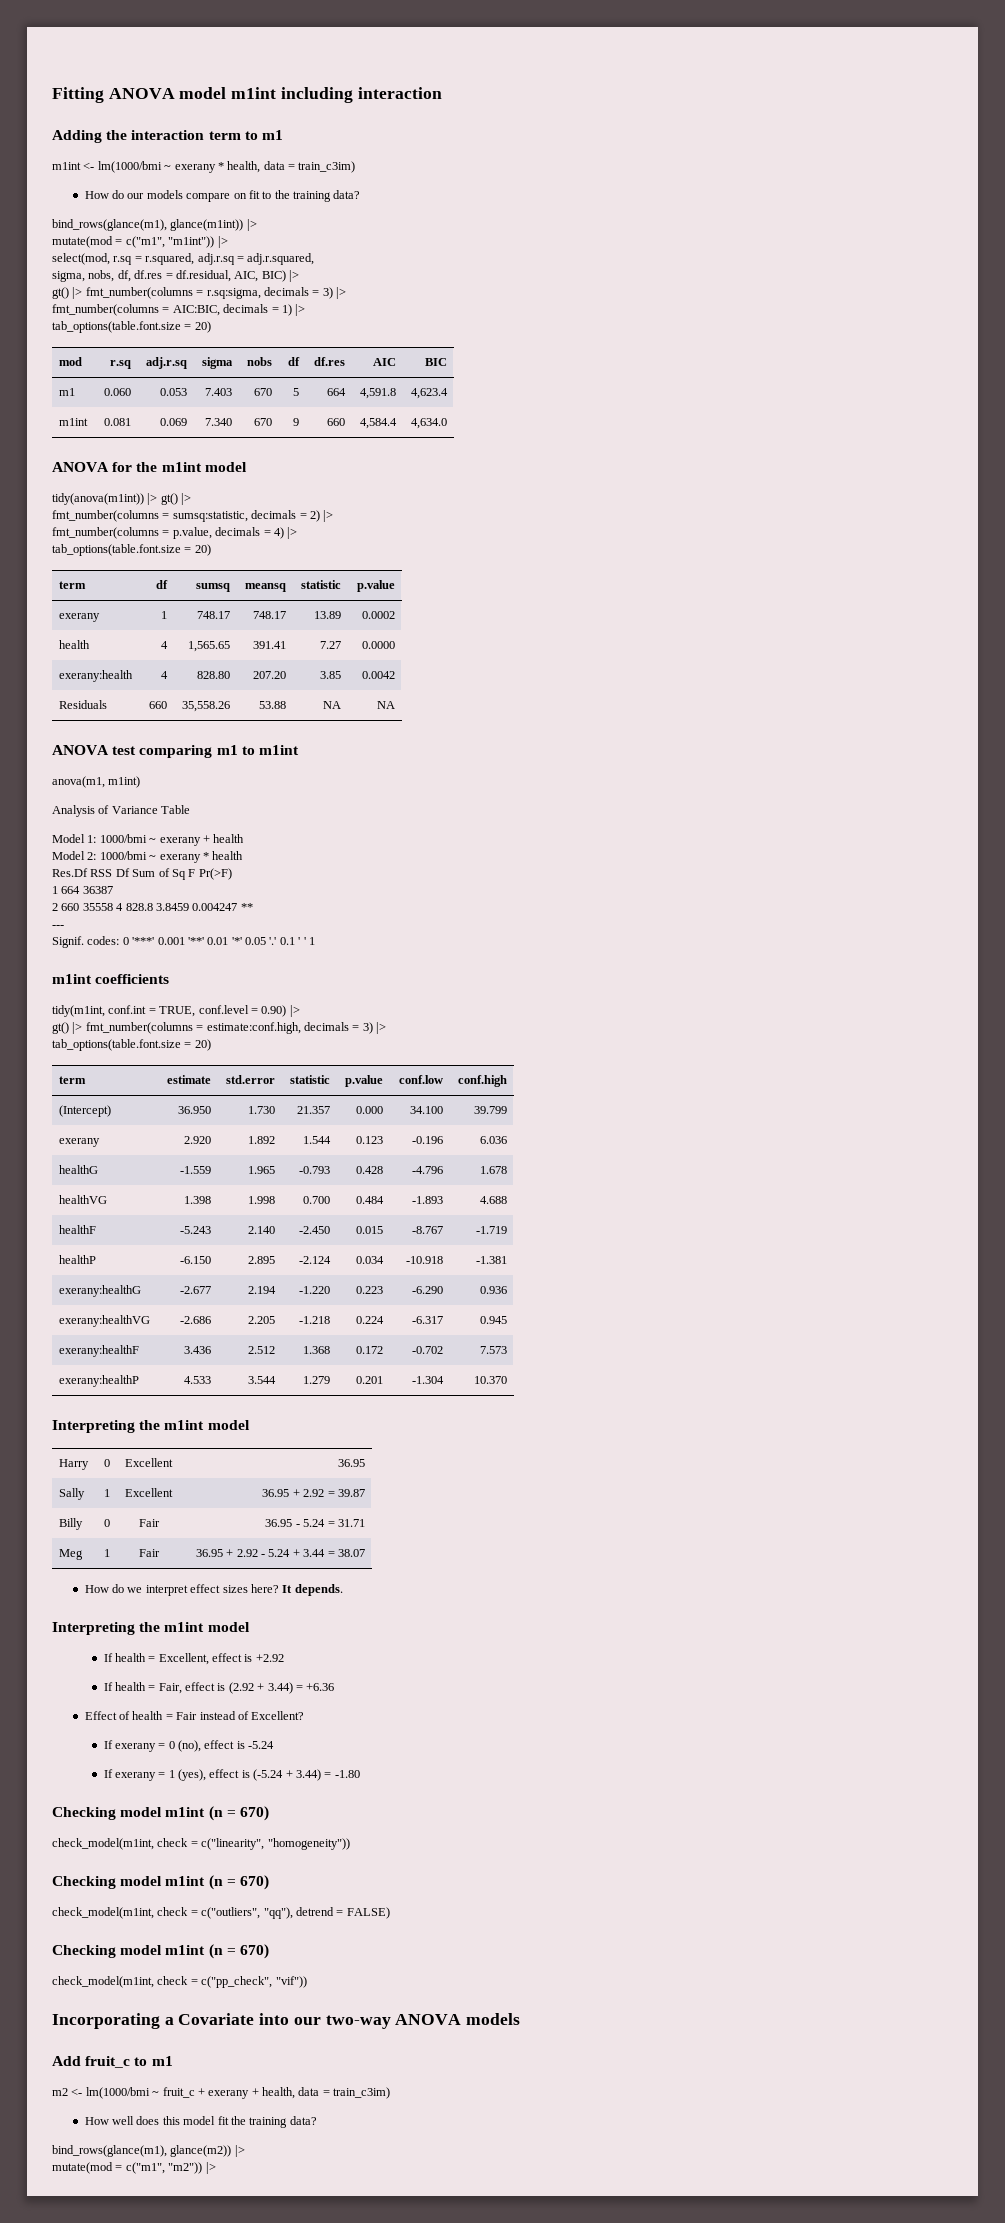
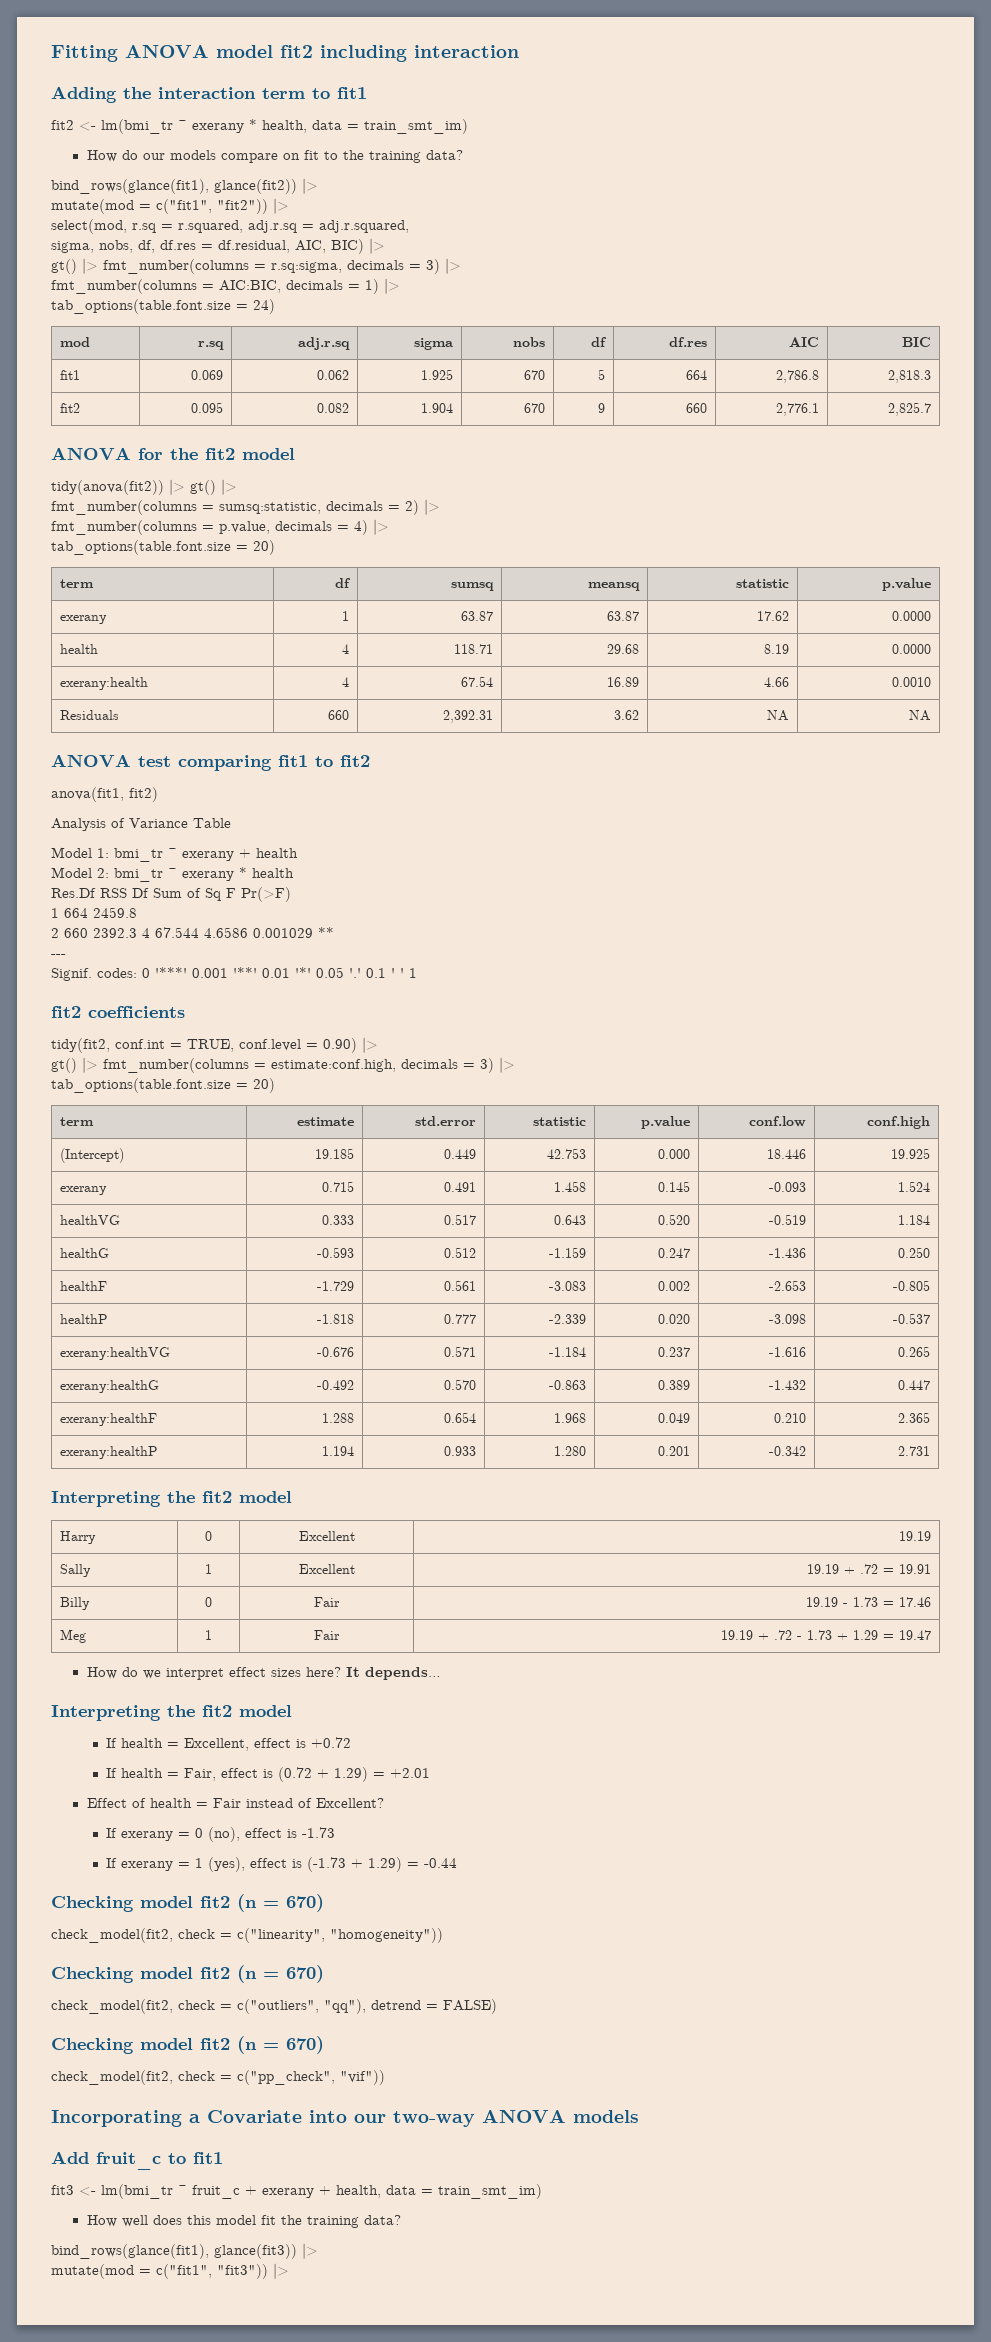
- Fitting ANOVA model m1int including interaction
+ Fitting ANOVA model fit2 including interaction
- Adding the interaction term to m1
- m1int <- lm(1000/bmi ~ exerany * health, data = train_c3im)
+ Adding the interaction term to fit1
+ fit2 <- lm(bmi_tr ~ exerany * health, data = train_smt_im)
- bind_rows(glance(m1), glance(m1int)) |>
- mutate(mod = c("m1", "m1int")) |>
+ bind_rows(glance(fit1), glance(fit2)) |>
+ mutate(mod = c("fit1", "fit2")) |>
  fmt_number(columns = AIC:BIC, decimals = 1) |>
- tab_options(table.font.size = 20)
+ tab_options(table.font.size = 24)
- m1 | 0.060 | 0.053 | 7.403 | 670 | 5 | 664 | 4,591.8 | 4,623.4
- m1int | 0.081 | 0.069 | 7.340 | 670 | 9 | 660 | 4,584.4 | 4,634.0
+ fit1 | 0.069 | 0.062 | 1.925 | 670 | 5 | 664 | 2,786.8 | 2,818.3
+ fit2 | 0.095 | 0.082 | 1.904 | 670 | 9 | 660 | 2,776.1 | 2,825.7
- ANOVA for the m1int model
- tidy(anova(m1int)) |> gt() |>
+ ANOVA for the fit2 model
+ tidy(anova(fit2)) |> gt() |>
- exerany | 1 | 748.17 | 748.17 | 13.89 | 0.0002
+ exerany | 1 | 63.87 | 63.87 | 17.62 | 0.0000
- health | 4 | 1,565.65 | 391.41 | 7.27 | 0.0000
+ health | 4 | 118.71 | 29.68 | 8.19 | 0.0000
- exerany:health | 4 | 828.80 | 207.20 | 3.85 | 0.0042
+ exerany:health | 4 | 67.54 | 16.89 | 4.66 | 0.0010
- Residuals | 660 | 35,558.26 | 53.88 | NA | NA
+ Residuals | 660 | 2,392.31 | 3.62 | NA | NA
- ANOVA test comparing m1 to m1int
- anova(m1, m1int)
+ ANOVA test comparing fit1 to fit2
+ anova(fit1, fit2)
- Model 1: 1000/bmi ~ exerany + health
+ Model 1: bmi_tr ~ exerany + health
- Model 2: 1000/bmi ~ exerany * health
+ Model 2: bmi_tr ~ exerany * health
- 1 664 36387
+ 1 664 2459.8
- 2 660 35558 4 828.8 3.8459 0.004247 **
+ 2 660 2392.3 4 67.544 4.6586 0.001029 **
- m1int coefficients
+ fit2 coefficients
- tidy(m1int, conf.int = TRUE, conf.level = 0.90) |>
+ tidy(fit2, conf.int = TRUE, conf.level = 0.90) |>
- (Intercept) | 36.950 | 1.730 | 21.357 | 0.000 | 34.100 | 39.799
- exerany | 2.920 | 1.892 | 1.544 | 0.123 | -0.196 | 6.036
- healthG | -1.559 | 1.965 | -0.793 | 0.428 | -4.796 | 1.678
- healthVG | 1.398 | 1.998 | 0.700 | 0.484 | -1.893 | 4.688
- healthF | -5.243 | 2.140 | -2.450 | 0.015 | -8.767 | -1.719
- healthP | -6.150 | 2.895 | -2.124 | 0.034 | -10.918 | -1.381
- exerany:healthG | -2.677 | 2.194 | -1.220 | 0.223 | -6.290 | 0.936
- exerany:healthVG | -2.686 | 2.205 | -1.218 | 0.224 | -6.317 | 0.945
- exerany:healthF | 3.436 | 2.512 | 1.368 | 0.172 | -0.702 | 7.573
- exerany:healthP | 4.533 | 3.544 | 1.279 | 0.201 | -1.304 | 10.370
- Interpreting the m1int model
+ (Intercept) | 19.185 | 0.449 | 42.753 | 0.000 | 18.446 | 19.925
+ exerany | 0.715 | 0.491 | 1.458 | 0.145 | -0.093 | 1.524
+ healthVG | 0.333 | 0.517 | 0.643 | 0.520 | -0.519 | 1.184
+ healthG | -0.593 | 0.512 | -1.159 | 0.247 | -1.436 | 0.250
+ healthF | -1.729 | 0.561 | -3.083 | 0.002 | -2.653 | -0.805
+ healthP | -1.818 | 0.777 | -2.339 | 0.020 | -3.098 | -0.537
+ exerany:healthVG | -0.676 | 0.571 | -1.184 | 0.237 | -1.616 | 0.265
+ exerany:healthG | -0.492 | 0.570 | -0.863 | 0.389 | -1.432 | 0.447
+ exerany:healthF | 1.288 | 0.654 | 1.968 | 0.049 | 0.210 | 2.365
+ exerany:healthP | 1.194 | 0.933 | 1.280 | 0.201 | -0.342 | 2.731
+ Interpreting the fit2 model
- Harry | 0 | Excellent | 36.95
+ Harry | 0 | Excellent | 19.19
- Sally | 1 | Excellent | 36.95 + 2.92 = 39.87
- Billy | 0 | Fair | 36.95 - 5.24 = 31.71
- Meg | 1 | Fair | 36.95 + 2.92 - 5.24 + 3.44 = 38.07
+ Sally | 1 | Excellent | 19.19 + .72 = 19.91
+ Billy | 0 | Fair | 19.19 - 1.73 = 17.46
+ Meg | 1 | Fair | 19.19 + .72 - 1.73 + 1.29 = 19.47
- It depends.
- Interpreting the m1int model
+ It depends…
+ Interpreting the fit2 model
- If health = Excellent, effect is +2.92
+ If health = Excellent, effect is +0.72
- If health = Fair, effect is (2.92 + 3.44) = +6.36
+ If health = Fair, effect is (0.72 + 1.29) = +2.01
- If exerany = 0 (no), effect is -5.24
+ If exerany = 0 (no), effect is -1.73
- If exerany = 1 (yes), effect is (-5.24 + 3.44) = -1.80
- Checking model m1int (n = 670)
- check_model(m1int, check = c("linearity", "homogeneity"))
- Checking model m1int (n = 670)
- check_model(m1int, check = c("outliers", "qq"), detrend = FALSE)
- Checking model m1int (n = 670)
- check_model(m1int, check = c("pp_check", "vif"))
+ If exerany = 1 (yes), effect is (-1.73 + 1.29) = -0.44
+ Checking model fit2 (n = 670)
+ check_model(fit2, check = c("linearity", "homogeneity"))
+ Checking model fit2 (n = 670)
+ check_model(fit2, check = c("outliers", "qq"), detrend = FALSE)
+ Checking model fit2 (n = 670)
+ check_model(fit2, check = c("pp_check", "vif"))
- Add fruit_c to m1
- m2 <- lm(1000/bmi ~ fruit_c + exerany + health, data = train_c3im)
+ Add fruit_c to fit1
+ fit3 <- lm(bmi_tr ~ fruit_c + exerany + health, data = train_smt_im)
- bind_rows(glance(m1), glance(m2)) |>
- mutate(mod = c("m1", "m2")) |>
+ bind_rows(glance(fit1), glance(fit3)) |>
+ mutate(mod = c("fit1", "fit3")) |>

